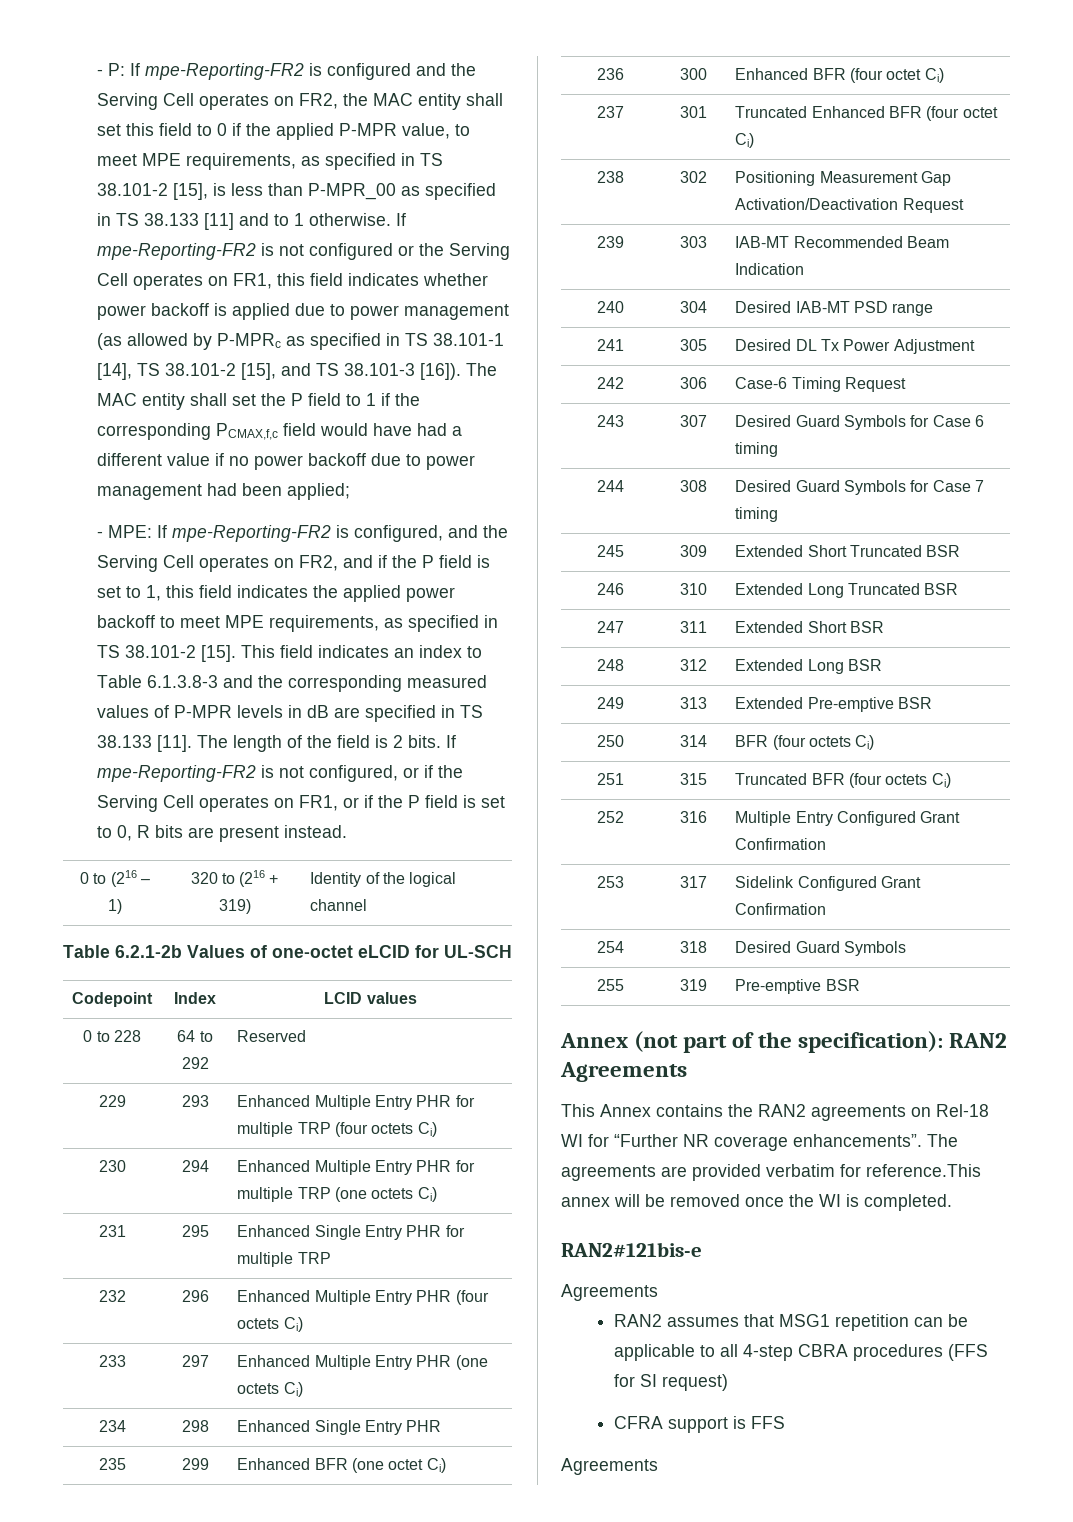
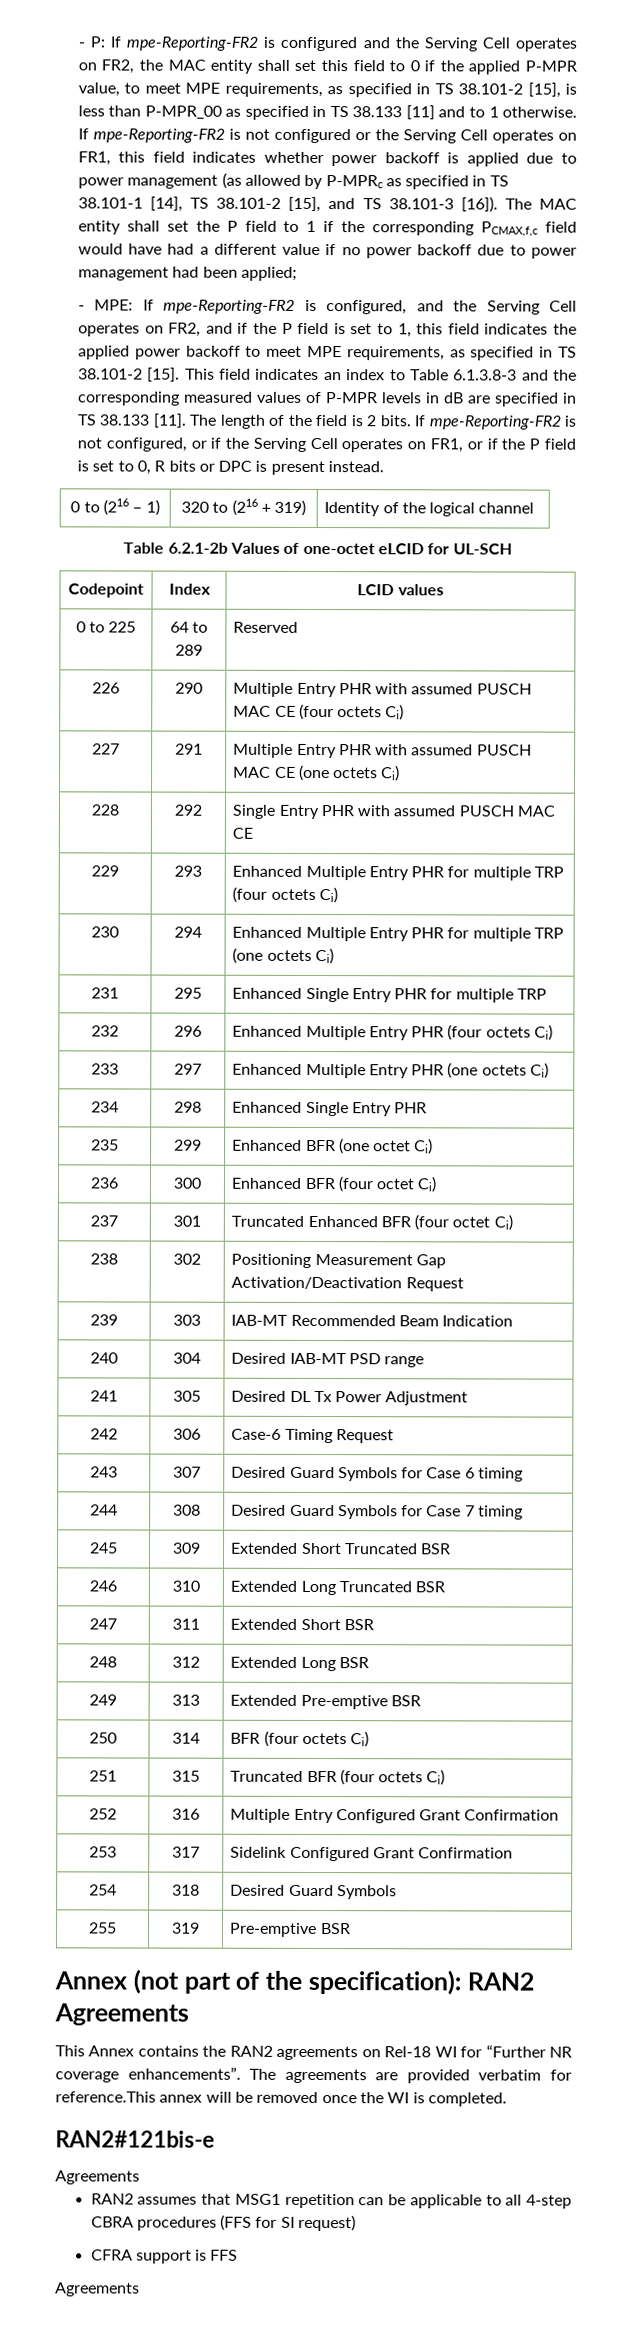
- If mpe-Reporting-FR2 is not configured, or if the Serving Cell operates on FR1, or if the P field is set to 0, R bits are present instead.
+ If mpe-Reporting-FR2 is not configured, or if the Serving Cell operates on FR1, or if the P field is set to 0, R bits or DPC is present instead.
- 0 to 228 | 64 to 292 | Reserved
+ 0 to 225 | 64 to 289 | Reserved
+ 226 | 290 | Multiple Entry PHR with assumed PUSCH MAC CE (four octets Ci)
+ 227 | 291 | Multiple Entry PHR with assumed PUSCH MAC CE (one octets Ci)
+ 228 | 292 | Single Entry PHR with assumed PUSCH MAC CE

